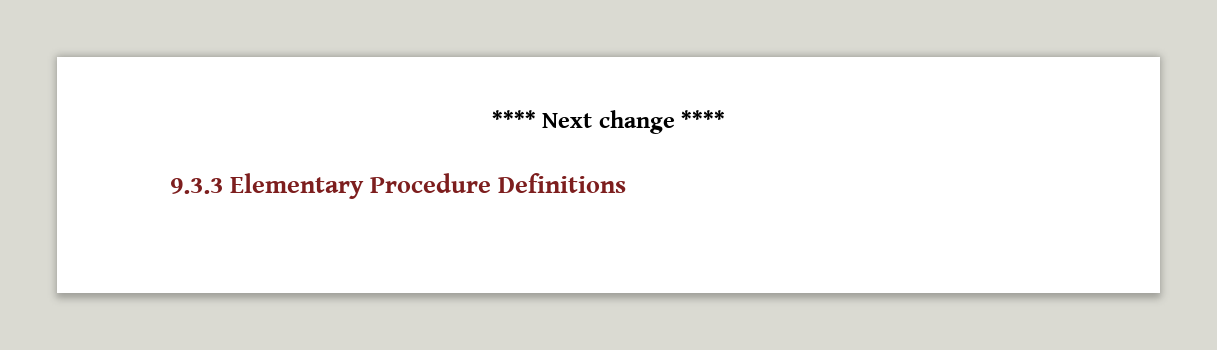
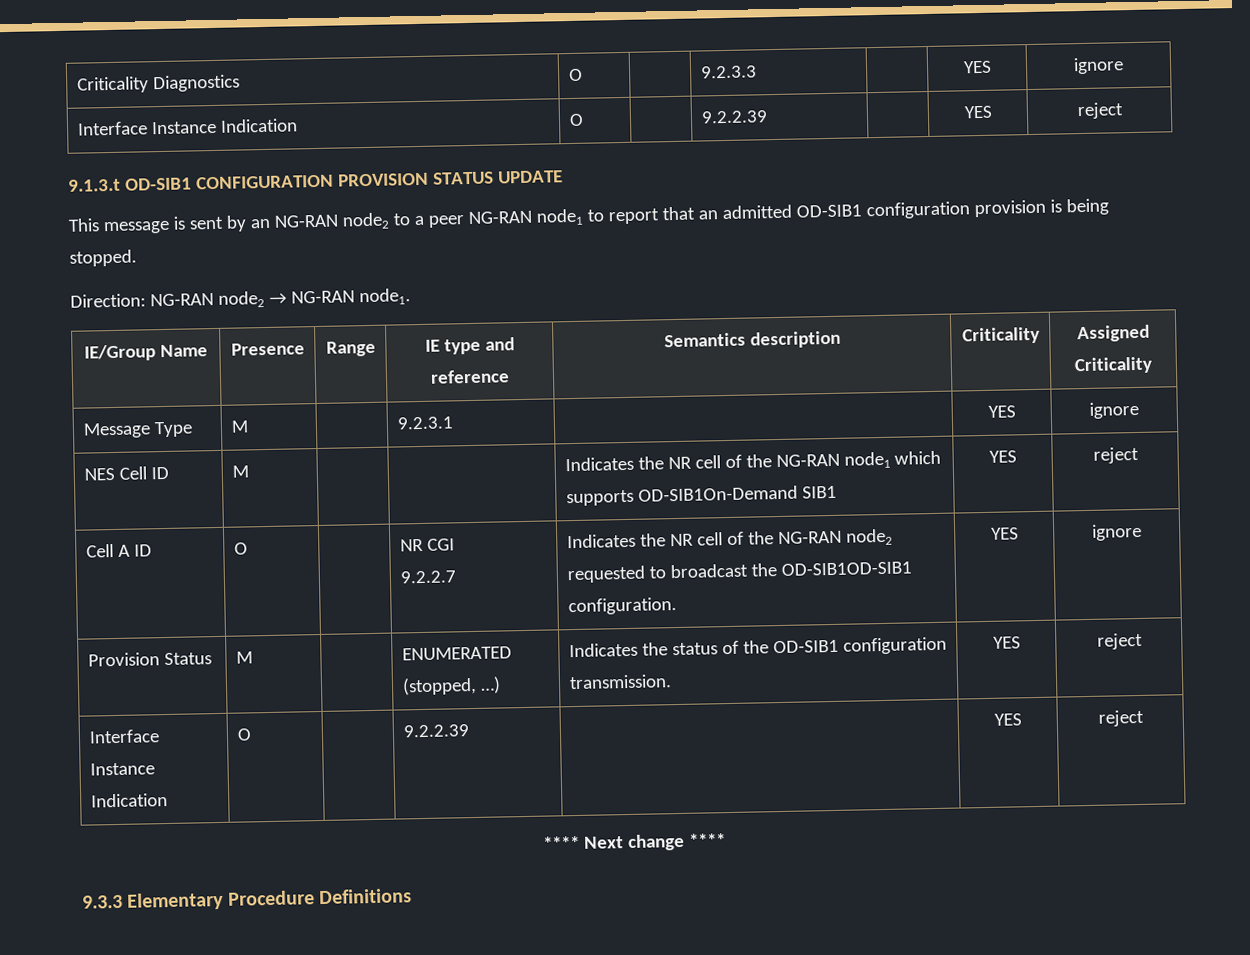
+ Criticality Diagnostics | O | | 9.2.3.3 | | YES | ignore
+ Interface Instance Indication | O | | 9.2.2.39 | | YES | reject
+ 9.1.3.t OD-SIB1 CONFIGURATION PROVISION STATUS UPDATE
+ This message is sent by an NG-RAN node2 to a peer NG-RAN node1 to report that an admitted OD-SIB1 configuration provision is being stopped.
+ Direction: NG-RAN node2 → NG-RAN node1.
+ IE/Group Name | Presence | Range | IE type and reference | Semantics description | Criticality | Assigned Criticality
+ Message Type | M | | 9.2.3.1 | | YES | ignore
+ NES Cell ID | M | | | Indicates the NR cell of the NG-RAN node1 which supports OD-SIB1On-Demand SIB1 | YES | reject
+ Cell A ID | O | | NR CGI
+ 9.2.2.7 | Indicates the NR cell of the NG-RAN node2 requested to broadcast the OD-SIB1OD-SIB1 configuration. | YES | ignore
+ Provision Status | M | | ENUMERATED (stopped, …) | Indicates the status of the OD-SIB1 configuration transmission. | YES | reject
+ Interface Instance Indication | O | | 9.2.2.39 | | YES | reject

